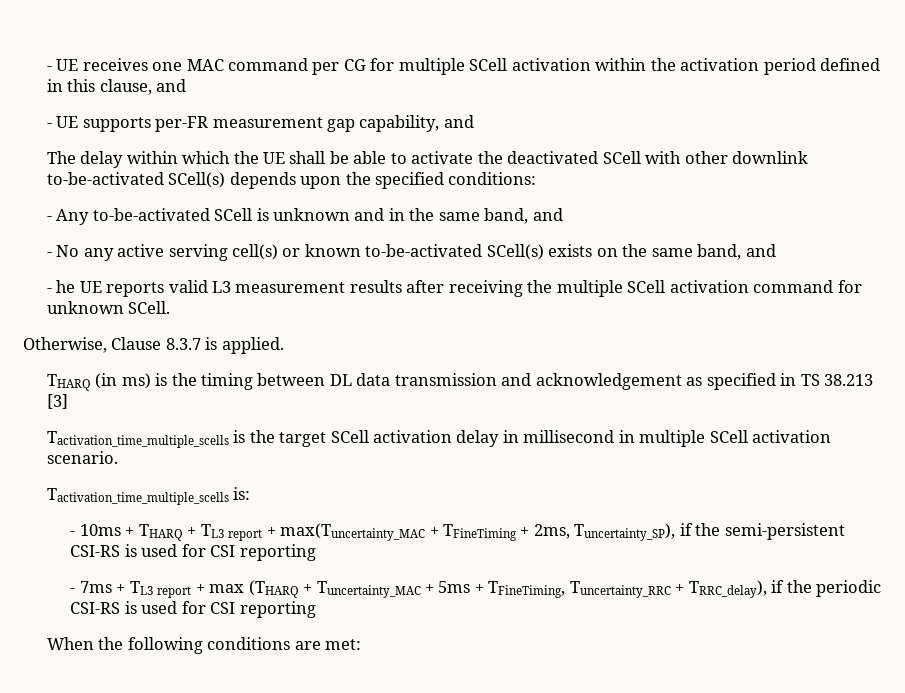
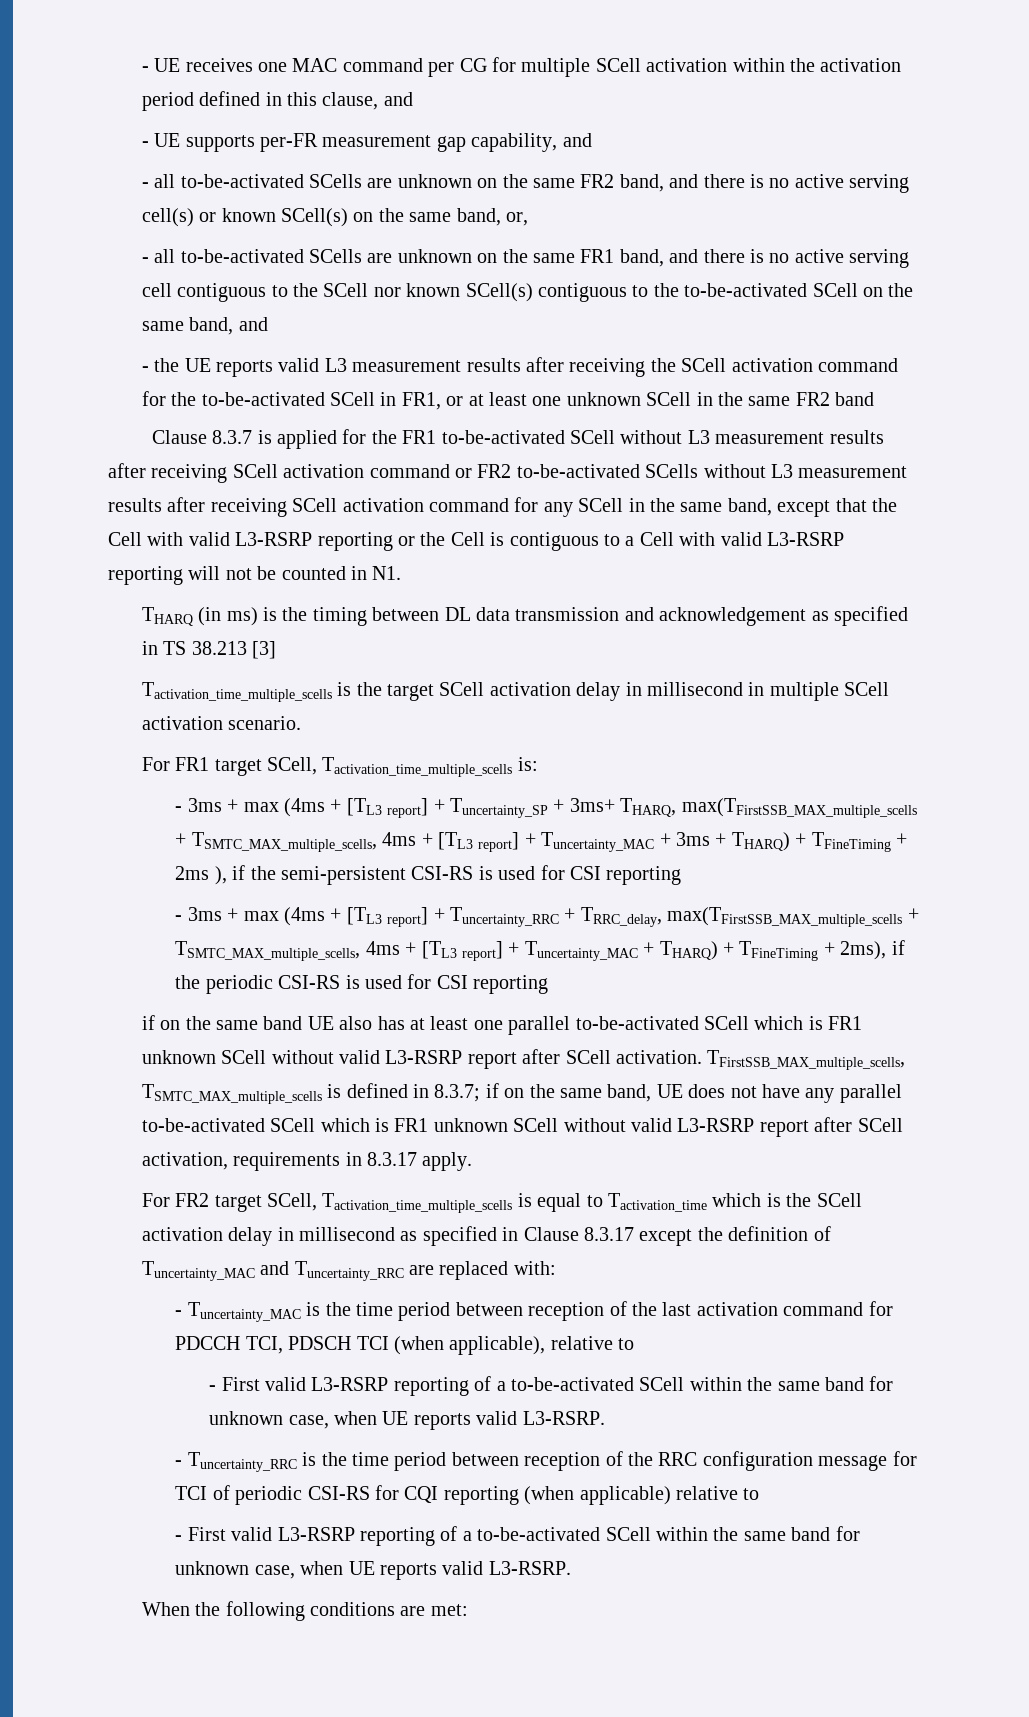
- The delay within which the UE shall be able to activate the deactivated SCell with other downlink to-be-activated SCell(s) depends upon the specified conditions:
- - Any to-be-activated SCell is unknown and in the same band, and
- - No any active serving cell(s) or known to-be-activated SCell(s) exists on the same band, and
+ - all to-be-activated SCells are unknown on the same FR2 band, and there is no active serving cell(s) or known SCell(s) on the same band, or,
+ - all to-be-activated SCells are unknown on the same FR1 band, and there is no active serving cell contiguous to the SCell nor known SCell(s) contiguous to the to-be-activated SCell on the same band, and
- - he UE reports valid L3 measurement results after receiving the multiple SCell activation command for unknown SCell.
- Otherwise, Clause 8.3.7 is applied.
+ - the UE reports valid L3 measurement results after receiving the SCell activation command for the to-be-activated SCell in FR1, or at least one unknown SCell in the same FR2 band
+ Clause 8.3.7 is applied for the FR1 to-be-activated SCell without L3 measurement results after receiving SCell activation command or FR2 to-be-activated SCells without L3 measurement results after receiving SCell activation command for any SCell in the same band, except that the Cell with valid L3-RSRP reporting or the Cell is contiguous to a Cell with valid L3-RSRP reporting will not be counted in N1.
- Tactivation_time_multiple_scells is:
+ For FR1 target SCell, Tactivation_time_multiple_scells is:
- - 10ms + THARQ + TL3 report + max(Tuncertainty_MAC + TFineTiming + 2ms, Tuncertainty_SP), if the semi-persistent CSI-RS is used for CSI reporting
+ - 3ms + max (4ms + [TL3 report] + Tuncertainty_SP + 3ms+ THARQ, max(TFirstSSB_MAX_multiple_scells + TSMTC_MAX_multiple_scells, 4ms + [TL3 report] + Tuncertainty_MAC + 3ms + THARQ) + TFineTiming + 2ms ), if the semi-persistent CSI-RS is used for CSI reporting
- - 7ms + TL3 report + max (THARQ + Tuncertainty_MAC + 5ms + TFineTiming, Tuncertainty_RRC + TRRC_delay), if the periodic CSI-RS is used for CSI reporting
+ - 3ms + max (4ms + [TL3 report] + Tuncertainty_RRC + TRRC_delay, max(TFirstSSB_MAX_multiple_scells + TSMTC_MAX_multiple_scells, 4ms + [TL3 report] + Tuncertainty_MAC + THARQ) + TFineTiming + 2ms), if the periodic CSI-RS is used for CSI reporting
+ if on the same band UE also has at least one parallel to-be-activated SCell which is FR1 unknown SCell without valid L3-RSRP report after SCell activation. TFirstSSB_MAX_multiple_scells, TSMTC_MAX_multiple_scells is defined in 8.3.7; if on the same band, UE does not have any parallel to-be-activated SCell which is FR1 unknown SCell without valid L3-RSRP report after SCell activation, requirements in 8.3.17 apply.
+ For FR2 target SCell, Tactivation_time_multiple_scells is equal to Tactivation_time which is the SCell activation delay in millisecond as specified in Clause 8.3.17 except the definition of Tuncertainty_MAC and Tuncertainty_RRC are replaced with:
+ - Tuncertainty_MAC is the time period between reception of the last activation command for PDCCH TCI, PDSCH TCI (when applicable), relative to
+ - First valid L3-RSRP reporting of a to-be-activated SCell within the same band for unknown case, when UE reports valid L3-RSRP.
+ - Tuncertainty_RRC is the time period between reception of the RRC configuration message for TCI of periodic CSI-RS for CQI reporting (when applicable) relative to
+ - First valid L3-RSRP reporting of a to-be-activated SCell within the same band for unknown case, when UE reports valid L3-RSRP.

